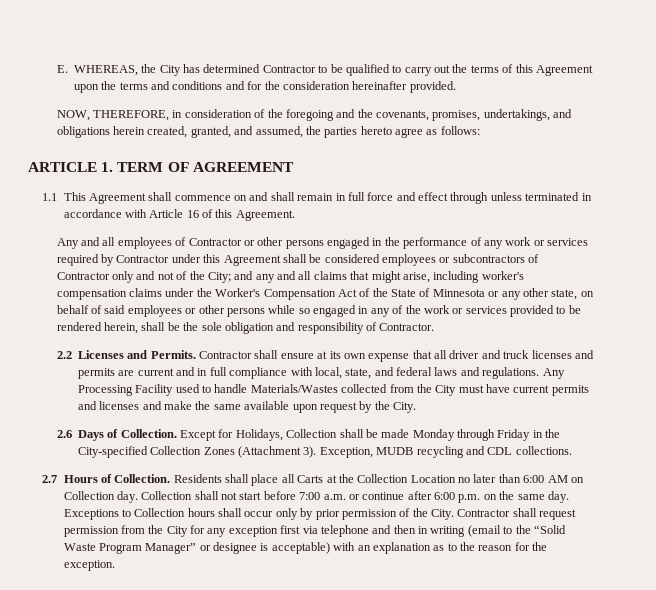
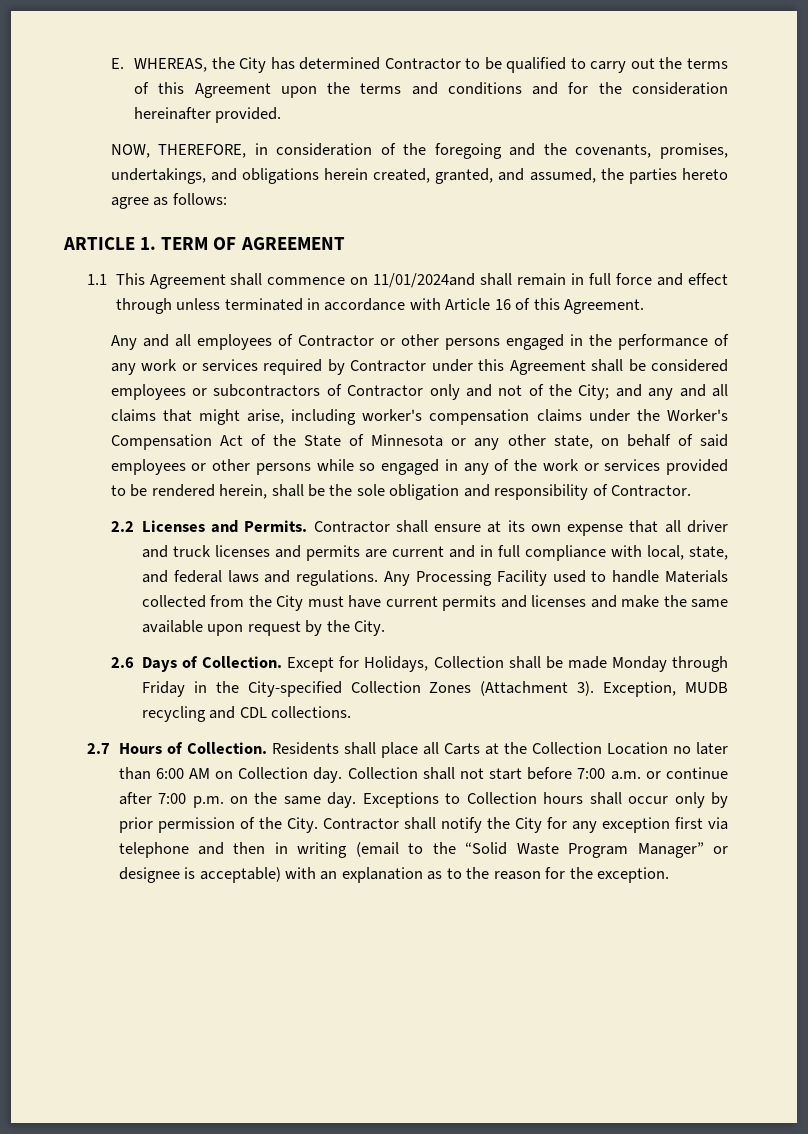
- 1.1 This Agreement shall commence on and shall remain in full force and effect through unless terminated in accordance with Article 16 of this Agreement.
+ 1.1 This Agreement shall commence on 11/01/2024and shall remain in full force and effect through unless terminated in accordance with Article 16 of this Agreement.
- Any Processing Facility used to handle Materials/Wastes collected from the City must have current permits and licenses and make the same available upon request by the City.
+ Any Processing Facility used to handle Materials collected from the City must have current permits and licenses and make the same available upon request by the City.
- Collection shall not start before 7:00 a.m. or continue after 6:00 p.m. on the same day.
+ Collection shall not start before 7:00 a.m. or continue after 7:00 p.m. on the same day.
- Contractor shall request permission from the City for any exception first via telephone and then in writing (email to the “Solid Waste Program Manager” or designee is acceptable) with an explanation as to the reason for the exception.
+ Contractor shall notify the City for any exception first via telephone and then in writing (email to the “Solid Waste Program Manager” or designee is acceptable) with an explanation as to the reason for the exception.

